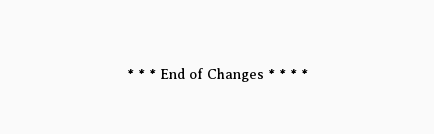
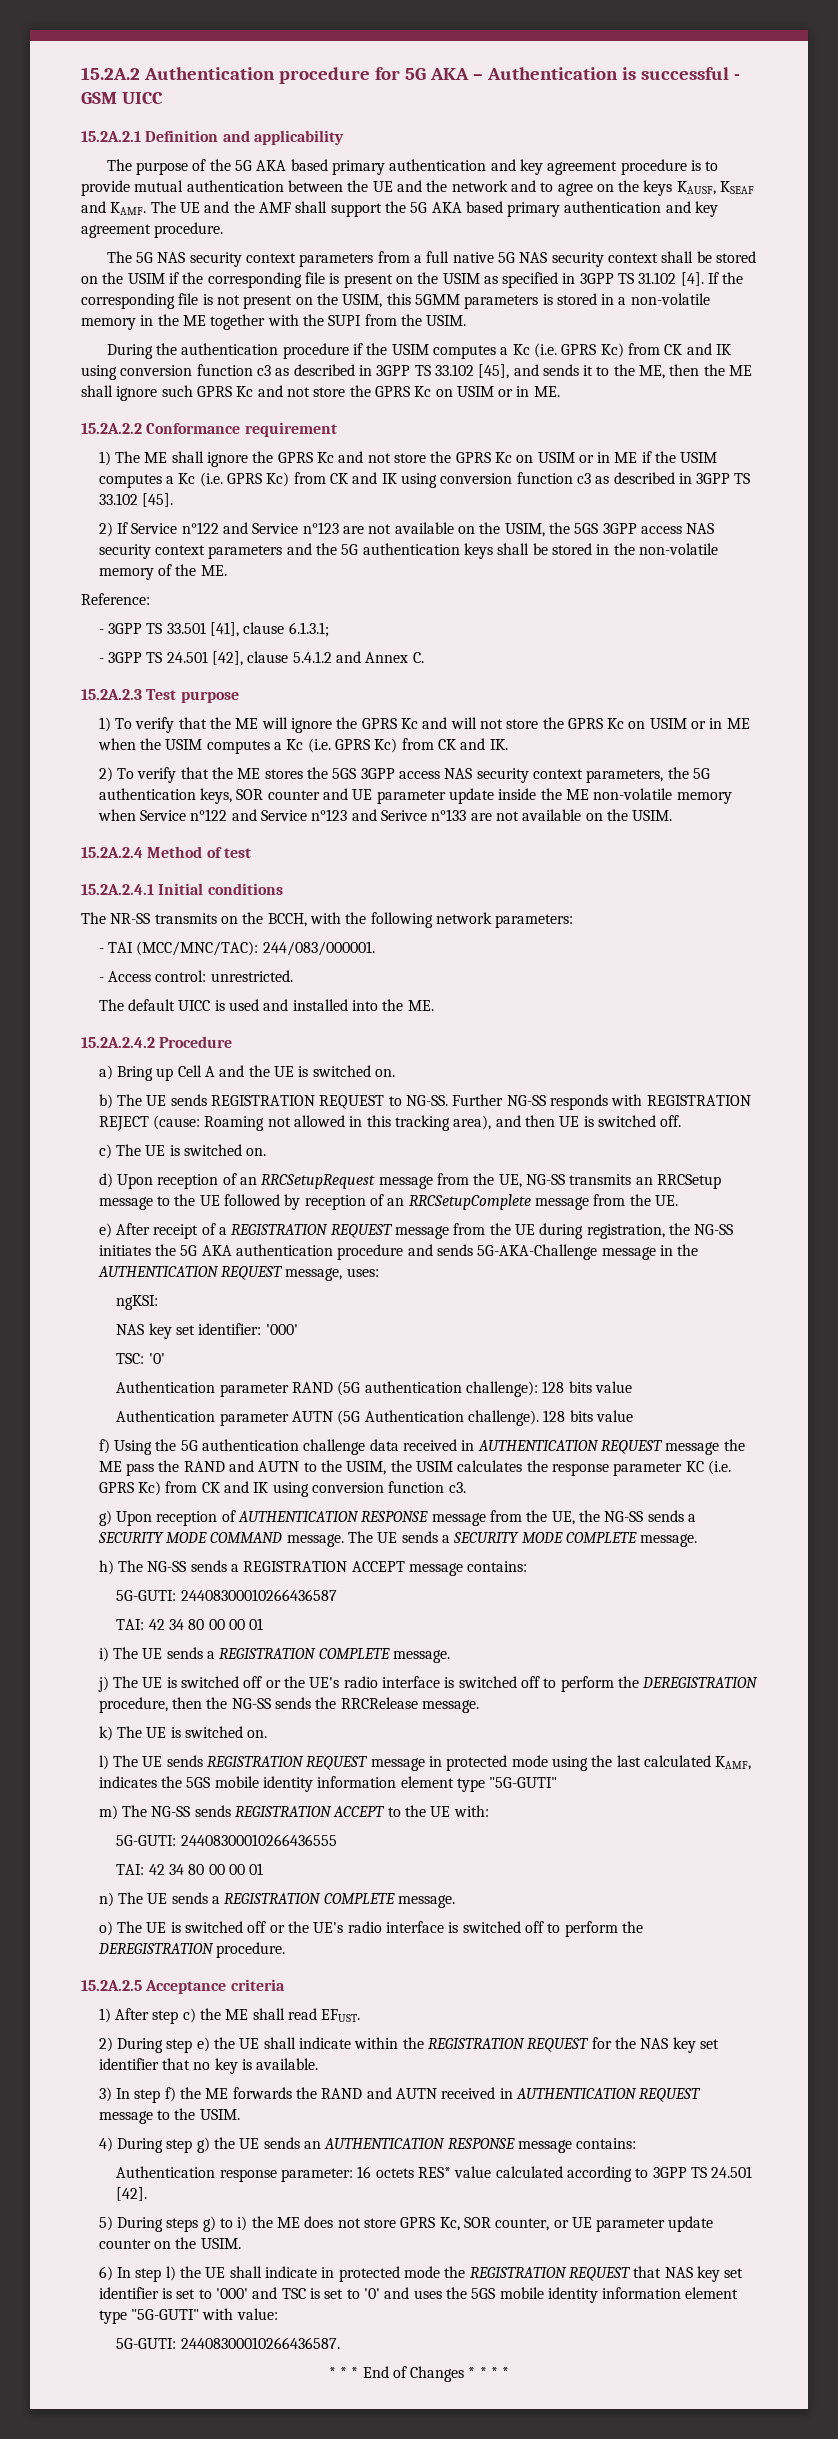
+ 15.2A.2 Authentication procedure for 5G AKA – Authentication is successful - GSM UICC
+ 15.2A.2.1 Definition and applicability
+ The purpose of the 5G AKA based primary authentication and key agreement procedure is to provide mutual authentication between the UE and the network and to agree on the keys KAUSF, KSEAF and KAMF. The UE and the AMF shall support the 5G AKA based primary authentication and key agreement procedure.
+ The 5G NAS security context parameters from a full native 5G NAS security context shall be stored on the USIM if the corresponding file is present on the USIM as specified in 3GPP TS 31.102 [4]. If the corresponding file is not present on the USIM, this 5GMM parameters is stored in a non-volatile memory in the ME together with the SUPI from the USIM.
+ During the authentication procedure if the USIM computes a Kc (i.e. GPRS Kc) from CK and IK using conversion function c3 as described in 3GPP TS 33.102 [45], and sends it to the ME, then the ME shall ignore such GPRS Kc and not store the GPRS Kc on USIM or in ME.
+ 15.2A.2.2 Conformance requirement
+ 1) The ME shall ignore the GPRS Kc and not store the GPRS Kc on USIM or in ME if the USIM computes a Kc (i.e. GPRS Kc) from CK and IK using conversion function c3 as described in 3GPP TS 33.102 [45].
+ 2) If Service n°122 and Service n°123 are not available on the USIM, the 5GS 3GPP access NAS security context parameters and the 5G authentication keys shall be stored in the non-volatile memory of the ME.
+ Reference:
+ - 3GPP TS 33.501 [41], clause 6.1.3.1;
+ - 3GPP TS 24.501 [42], clause 5.4.1.2 and Annex C.
+ 15.2A.2.3 Test purpose
+ 1) To verify that the ME will ignore the GPRS Kc and will not store the GPRS Kc on USIM or in ME when the USIM computes a Kc (i.e. GPRS Kc) from CK and IK.
+ 2) To verify that the ME stores the 5GS 3GPP access NAS security context parameters, the 5G authentication keys, SOR counter and UE parameter update inside the ME non-volatile memory when Service n°122 and Service n°123 and Serivce n°133 are not available on the USIM.
+ 15.2A.2.4 Method of test
+ 15.2A.2.4.1 Initial conditions
+ The NR-SS transmits on the BCCH, with the following network parameters:
+ - TAI (MCC/MNC/TAC): 244/083/000001.
+ - Access control: unrestricted.
+ The default UICC is used and installed into the ME.
+ 15.2A.2.4.2 Procedure
+ a) Bring up Cell A and the UE is switched on.
+ b) The UE sends REGISTRATION REQUEST to NG-SS. Further NG-SS responds with REGISTRATION REJECT (cause: Roaming not allowed in this tracking area), and then UE is switched off.
+ c) The UE is switched on.
+ d) Upon reception of an RRCSetupRequest message from the UE, NG-SS transmits an RRCSetup message to the UE followed by reception of an RRCSetupComplete message from the UE.
+ e) After receipt of a REGISTRATION REQUEST message from the UE during registration, the NG-SS initiates the 5G AKA authentication procedure and sends 5G-AKA-Challenge message in the AUTHENTICATION REQUEST message, uses:
+ ngKSI:
+ NAS key set identifier: '000'
+ TSC: '0'
+ Authentication parameter RAND (5G authentication challenge): 128 bits value
+ Authentication parameter AUTN (5G Authentication challenge). 128 bits value
+ f) Using the 5G authentication challenge data received in AUTHENTICATION REQUEST message the ME pass the RAND and AUTN to the USIM, the USIM calculates the response parameter KC (i.e. GPRS Kc) from CK and IK using conversion function c3.
+ g) Upon reception of AUTHENTICATION RESPONSE message from the UE, the NG-SS sends a SECURITY MODE COMMAND message. The UE sends a SECURITY MODE COMPLETE message.
+ h) The NG-SS sends a REGISTRATION ACCEPT message contains:
+ 5G-GUTI: 24408300010266436587
+ TAI: 42 34 80 00 00 01
+ i) The UE sends a REGISTRATION COMPLETE message.
+ j) The UE is switched off or the UE's radio interface is switched off to perform the DEREGISTRATION procedure, then the NG-SS sends the RRCRelease message.
+ k) The UE is switched on.
+ l) The UE sends REGISTRATION REQUEST message in protected mode using the last calculated KAMF, indicates the 5GS mobile identity information element type "5G-GUTI"
+ m) The NG-SS sends REGISTRATION ACCEPT to the UE with:
+ 5G-GUTI: 24408300010266436555
+ TAI: 42 34 80 00 00 01
+ n) The UE sends a REGISTRATION COMPLETE message.
+ o) The UE is switched off or the UE's radio interface is switched off to perform the DEREGISTRATION procedure.
+ 15.2A.2.5 Acceptance criteria
+ 1) After step c) the ME shall read EFUST.
+ 2) During step e) the UE shall indicate within the REGISTRATION REQUEST for the NAS key set identifier that no key is available.
+ 3) In step f) the ME forwards the RAND and AUTN received in AUTHENTICATION REQUEST message to the USIM.
+ 4) During step g) the UE sends an AUTHENTICATION RESPONSE message contains:
+ Authentication response parameter: 16 octets RES* value calculated according to 3GPP TS 24.501 [42].
+ 5) During steps g) to i) the ME does not store GPRS Kc, SOR counter, or UE parameter update counter on the USIM.
+ 6) In step l) the UE shall indicate in protected mode the REGISTRATION REQUEST that NAS key set identifier is set to '000' and TSC is set to '0' and uses the 5GS mobile identity information element type "5G-GUTI" with value:
+ 5G-GUTI: 24408300010266436587.

